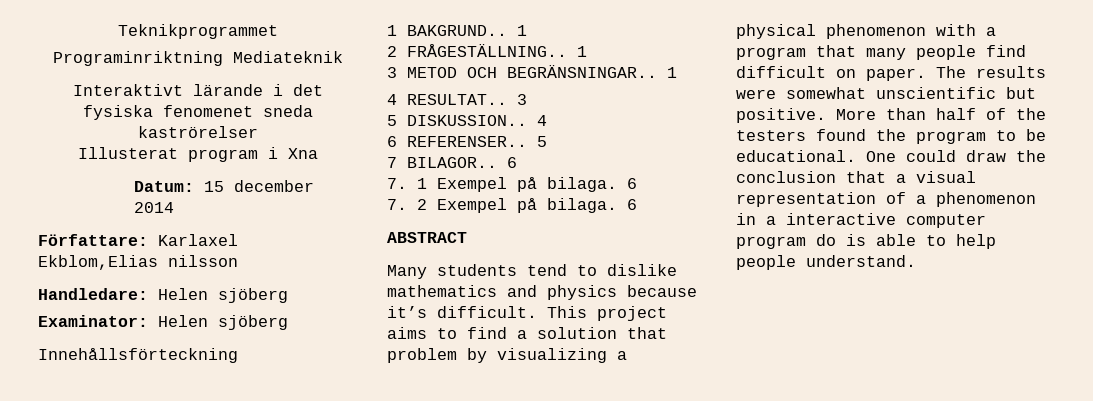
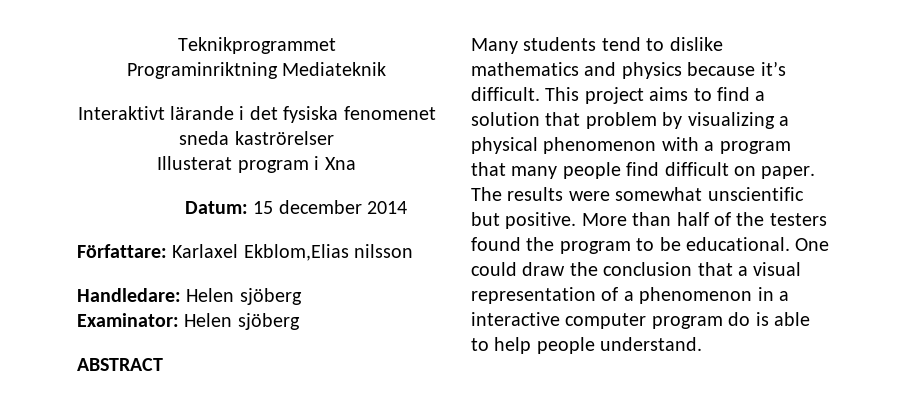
- Innehållsförteckning
- 1 BAKGRUND.. 1
- 2 FRÅGESTÄLLNING.. 1
- 3 METOD OCH BEGRÄNSNINGAR.. 1
- 4 RESULTAT.. 3
- 5 DISKUSSION.. 4
- 6 REFERENSER.. 5
- 7 BILAGOR.. 6
- 7. 1 Exempel på bilaga. 6
- 7. 2 Exempel på bilaga. 6

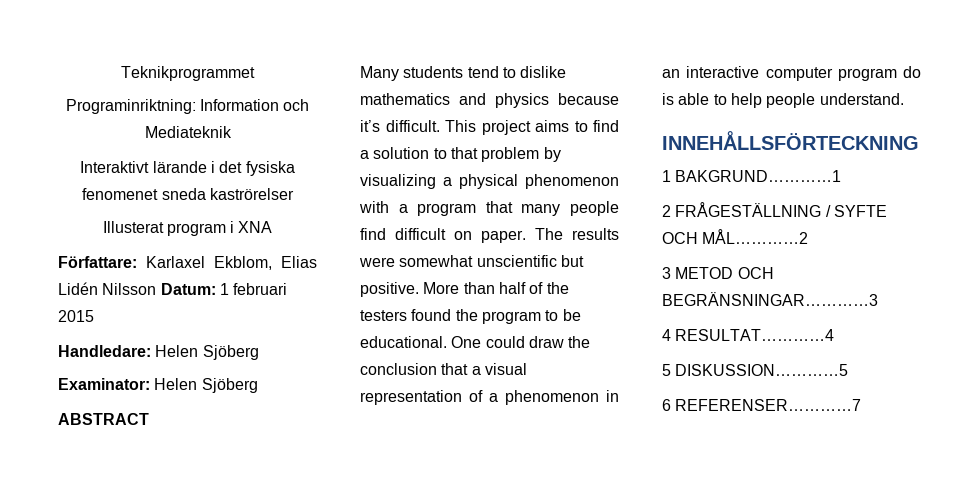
- Programinriktning Mediateknik
+ Programinriktning: Information och Mediateknik
- Illusterat program i Xna
- Datum: 15 december 2014
- Författare: Karlaxel Ekblom,Elias nilsson
+ Illusterat program i XNA
+ Författare: Karlaxel Ekblom, Elias Lidén Nilsson Datum: 1 februari 2015
- Handledare: Helen sjöberg
+ Handledare: Helen Sjöberg
- Examinator: Helen sjöberg
+ Examinator: Helen Sjöberg
- This project aims to find a solution that problem by visualizing a physical phenomenon with a program that many people find difficult on paper.
+ This project aims to find a solution to that problem by visualizing a physical phenomenon with a program that many people find difficult on paper.
- One could draw the conclusion that a visual representation of a phenomenon in a interactive computer program do is able to help people understand.
+ One could draw the conclusion that a visual representation of a phenomenon in an interactive computer program do is able to help people understand.
+ INNEHÅLLSFÖRTECKNING
+ 1 BAKGRUND…………1
+ 2 FRÅGESTÄLLNING / SYFTE OCH MÅL…………2
+ 3 METOD OCH BEGRÄNSNINGAR…………3
+ 4 RESULTAT…………4
+ 5 DISKUSSION…………5
+ 6 REFERENSER…………7

